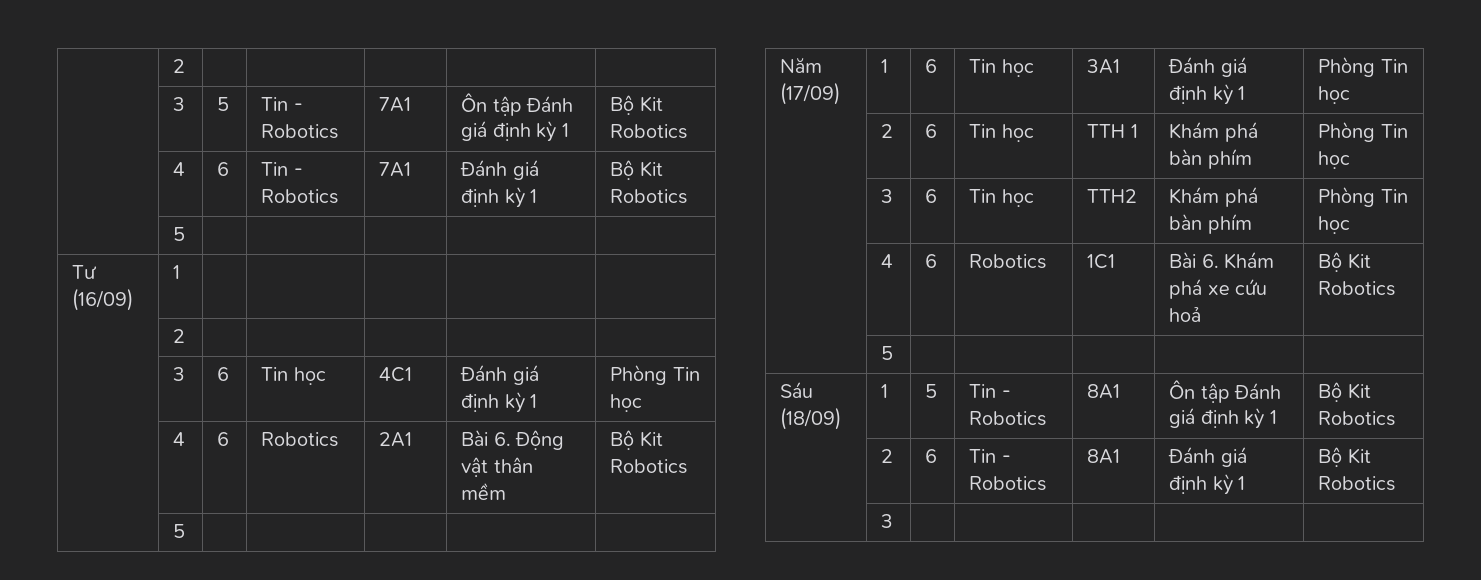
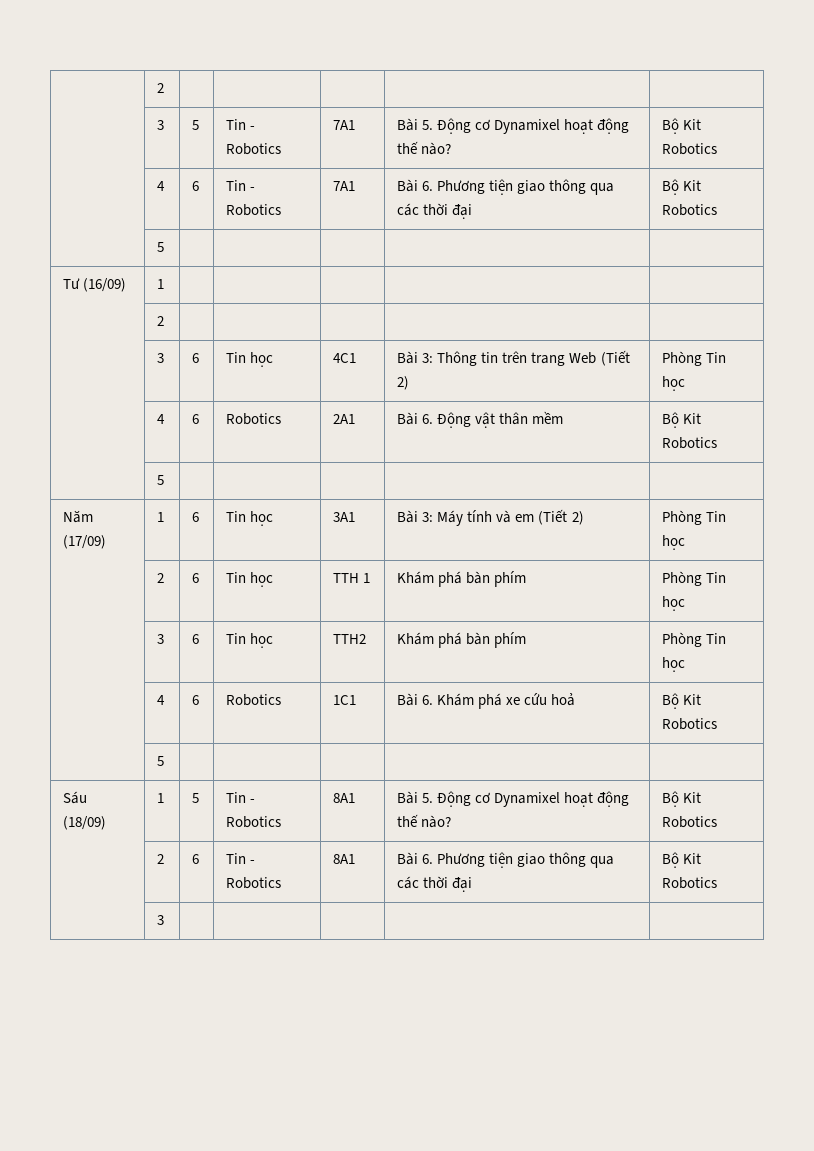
- | 3 | 5 | Tin - Robotics | 7A1 | Ôn tập Đánh giá định kỳ 1 | Bộ Kit Robotics
+ | 3 | 5 | Tin - Robotics | 7A1 | Bài 5. Động cơ Dynamixel hoạt động thế nào? | Bộ Kit Robotics
- | 4 | 6 | Tin - Robotics | 7A1 | Đánh giá định kỳ 1 | Bộ Kit Robotics
+ | 4 | 6 | Tin - Robotics | 7A1 | Bài 6. Phương tiện giao thông qua các thời đại | Bộ Kit Robotics
- | 3 | 6 | Tin học | 4C1 | Đánh giá định kỳ 1 | Phòng Tin học
+ | 3 | 6 | Tin học | 4C1 | Bài 3: Thông tin trên trang Web (Tiết 2) | Phòng Tin học
- Năm (17/09) | 1 | 6 | Tin học | 3A1 | Đánh giá định kỳ 1 | Phòng Tin học
+ Năm (17/09) | 1 | 6 | Tin học | 3A1 | Bài 3: Máy tính và em (Tiết 2) | Phòng Tin học
- Sáu (18/09) | 1 | 5 | Tin - Robotics | 8A1 | Ôn tập Đánh giá định kỳ 1 | Bộ Kit Robotics
+ Sáu (18/09) | 1 | 5 | Tin - Robotics | 8A1 | Bài 5. Động cơ Dynamixel hoạt động thế nào? | Bộ Kit Robotics
- | 2 | 6 | Tin - Robotics | 8A1 | Đánh giá định kỳ 1 | Bộ Kit Robotics
+ | 2 | 6 | Tin - Robotics | 8A1 | Bài 6. Phương tiện giao thông qua các thời đại | Bộ Kit Robotics

